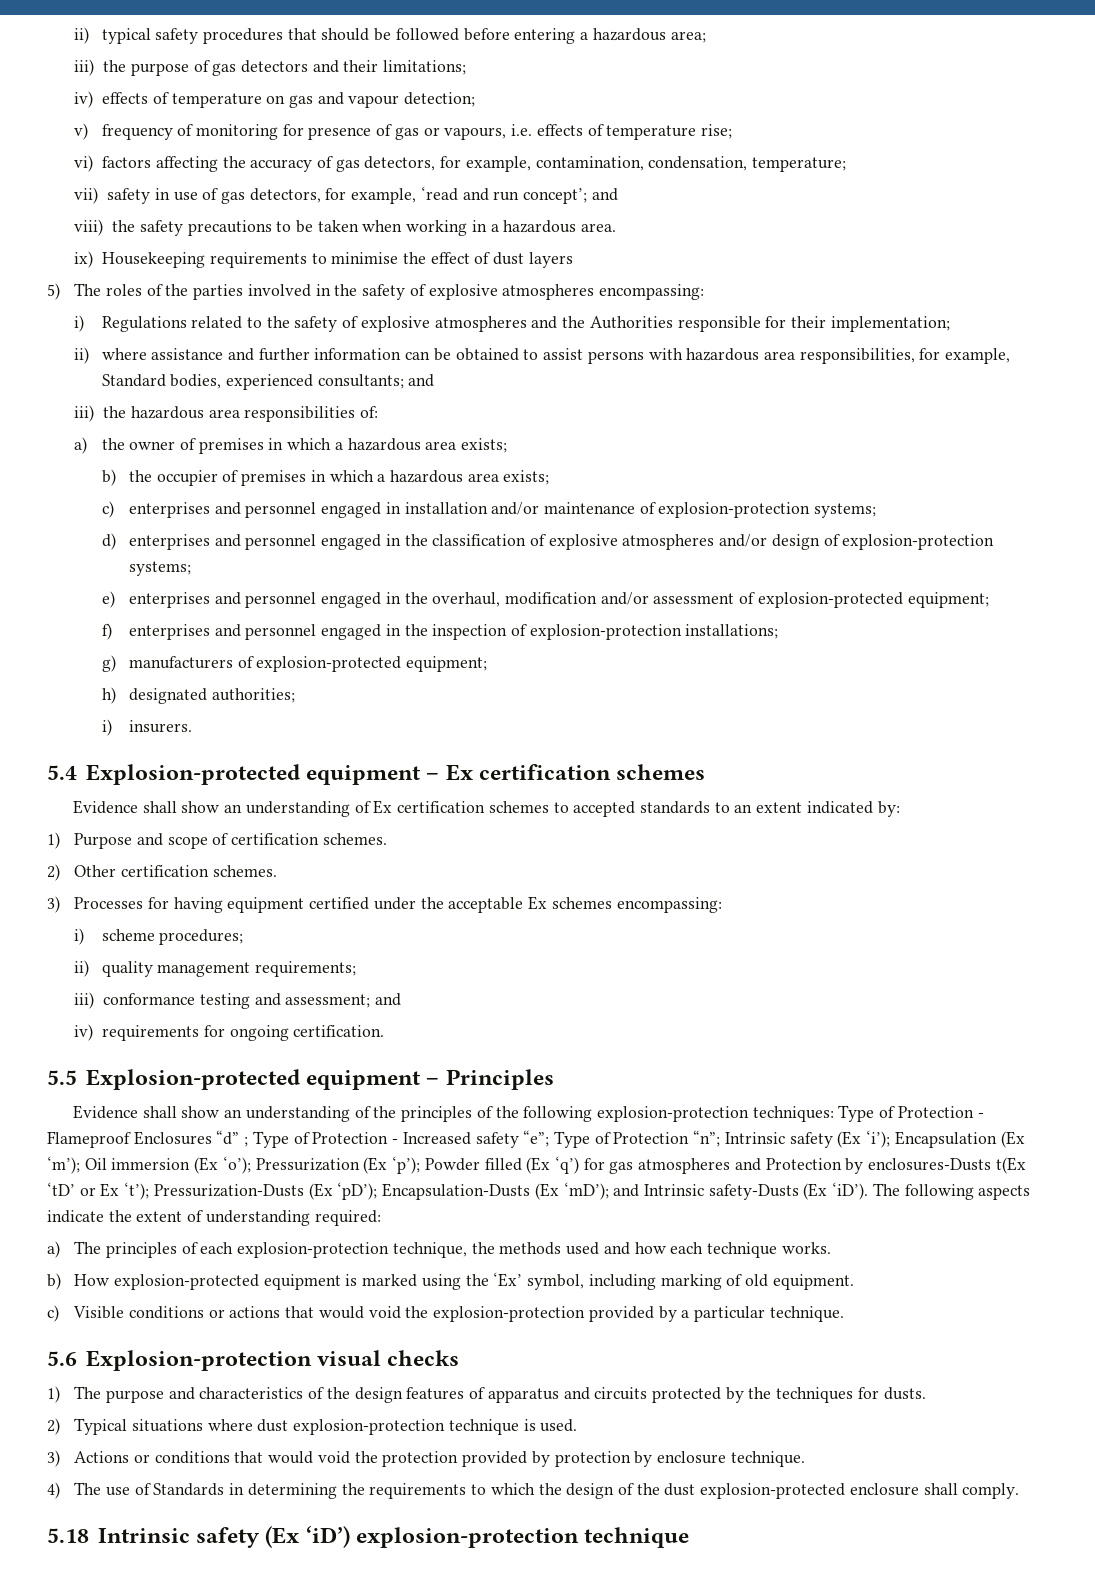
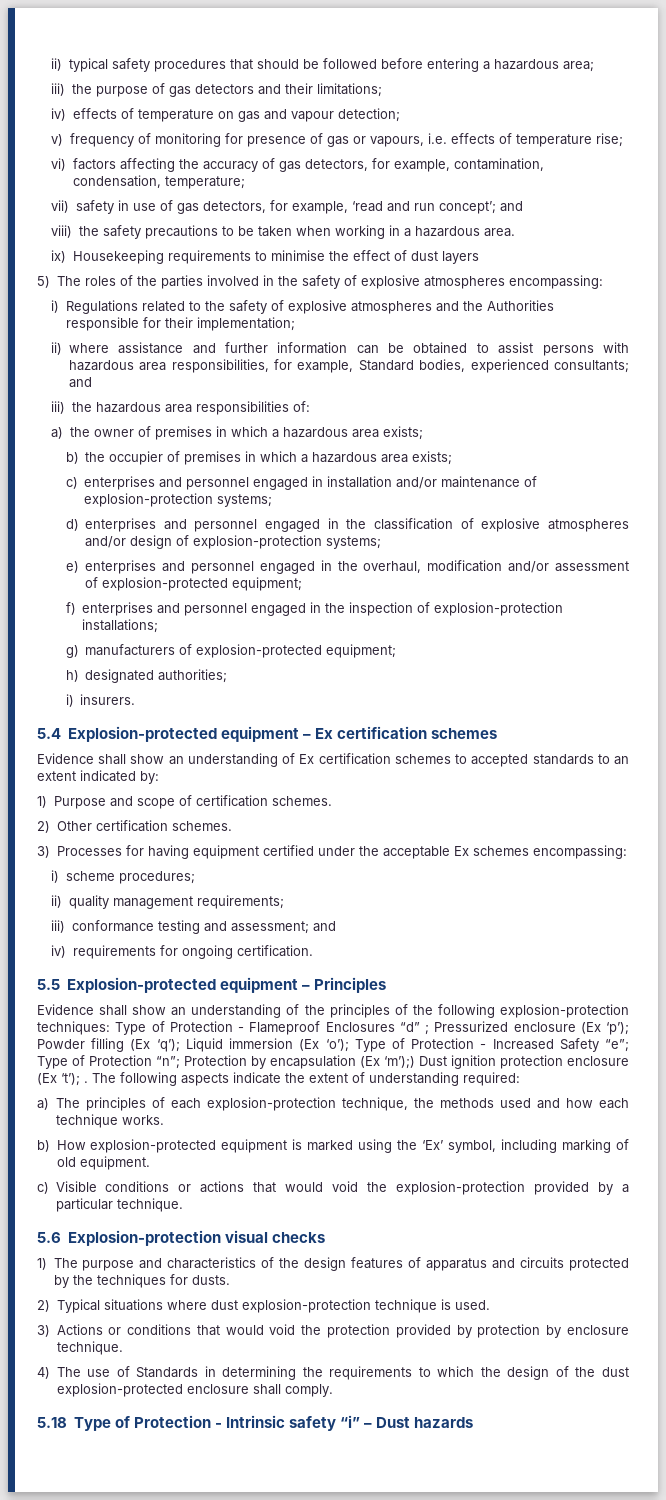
- Evidence shall show an understanding of the principles of the following explosion-protection techniques: Type of Protection - Flameproof Enclosures “d” ; Type of Protection - Increased safety “e”; Type of Protection “n”; Intrinsic safety (Ex ‘i’); Encapsulation (Ex ‘m’); Oil immersion (Ex ‘o’); Pressurization (Ex ‘p’); Powder filled (Ex ‘q’) for gas atmospheres and Protection by enclosures-Dusts t(Ex ‘tD’ or Ex ‘t’); Pressurization-Dusts (Ex ‘pD’); Encapsulation-Dusts (Ex ‘mD’); and Intrinsic safety-Dusts (Ex ‘iD’).
+ Evidence shall show an understanding of the principles of the following explosion-protection techniques: Type of Protection - Flameproof Enclosures “d” ; Pressurized enclosure (Ex ‘p’); Powder filling (Ex ‘q’); Liquid immersion (Ex ‘o’); Type of Protection - Increased Safety “e”; Type of Protection “n”; Protection by encapsulation (Ex ‘m’);) Dust ignition protection enclosure (Ex ‘t’); .
- 5.18 Intrinsic safety (Ex ‘iD’) explosion-protection technique
+ 5.18 Type of Protection - Intrinsic safety “i” – Dust hazards

